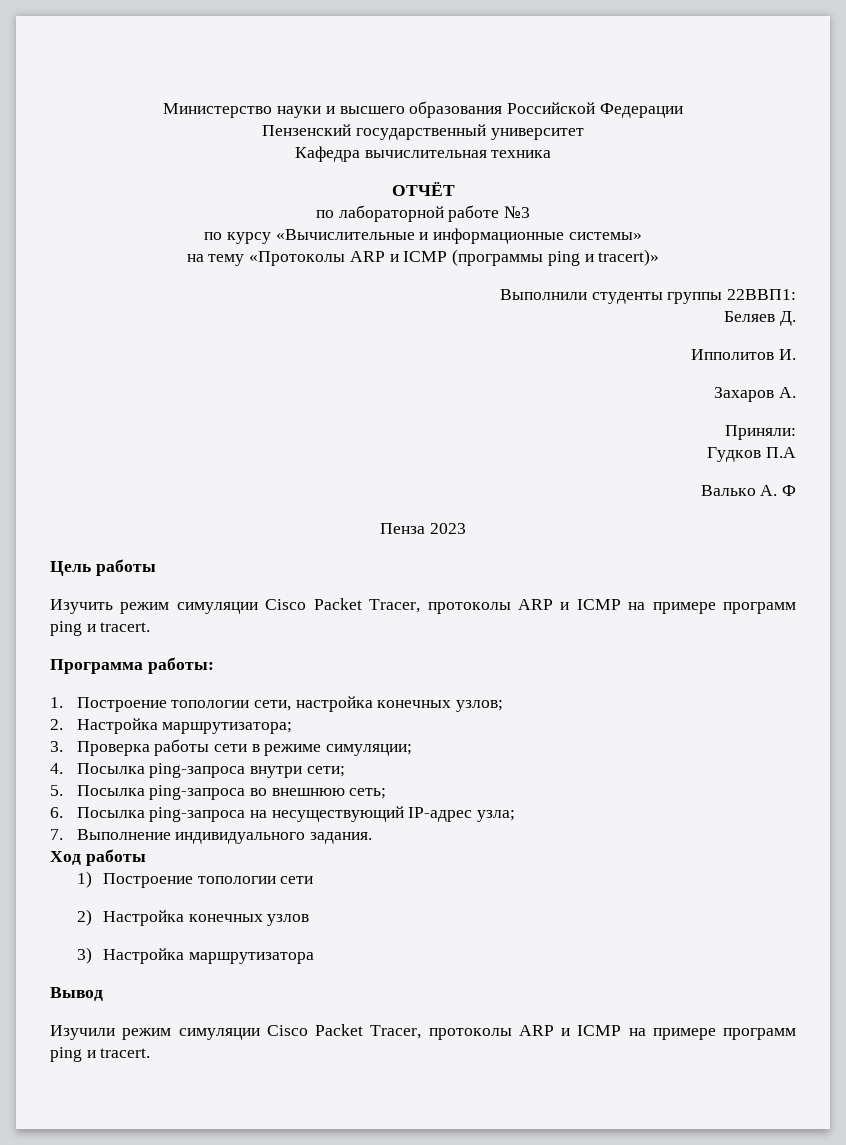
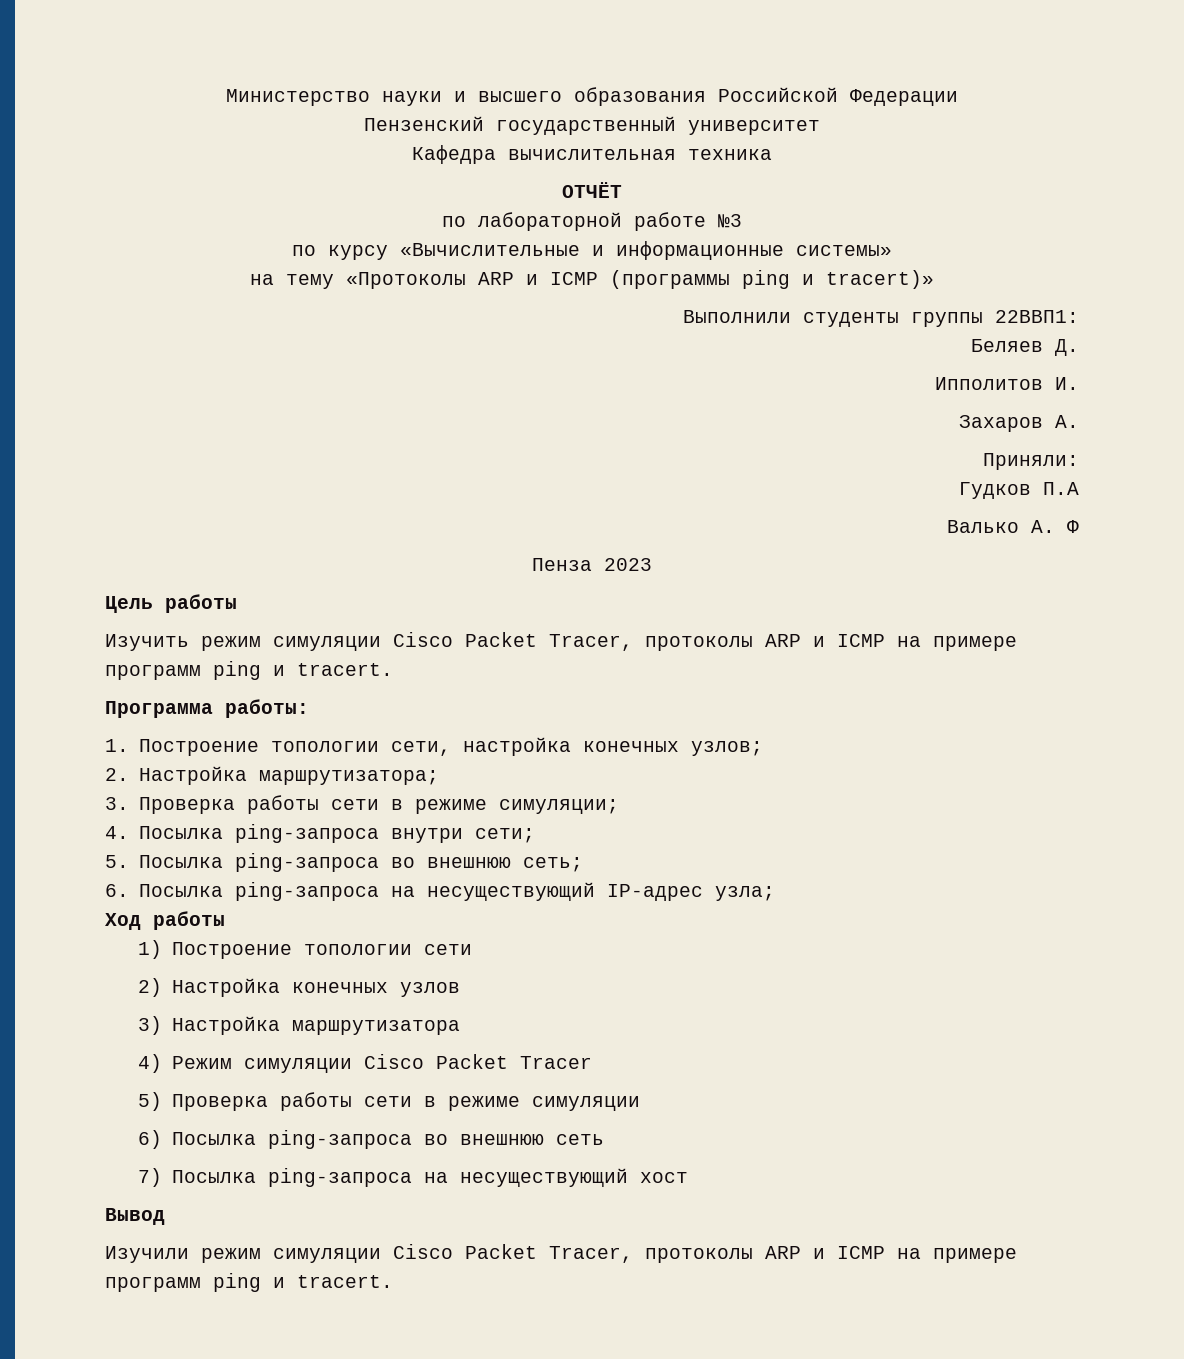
- 7. Выполнение индивидуального задания.
+ 4) Режим симуляции Cisco Packet Tracer
+ 5) Проверка работы сети в режиме симуляции
+ 6) Посылка ping-запроса во внешнюю сеть
+ 7) Посылка ping-запроса на несуществующий хост

